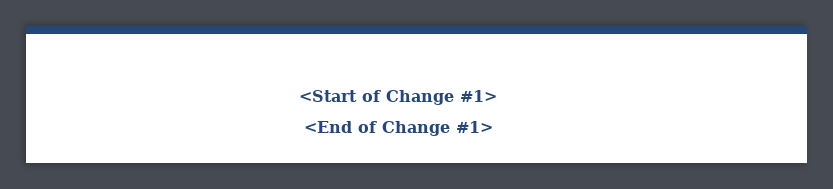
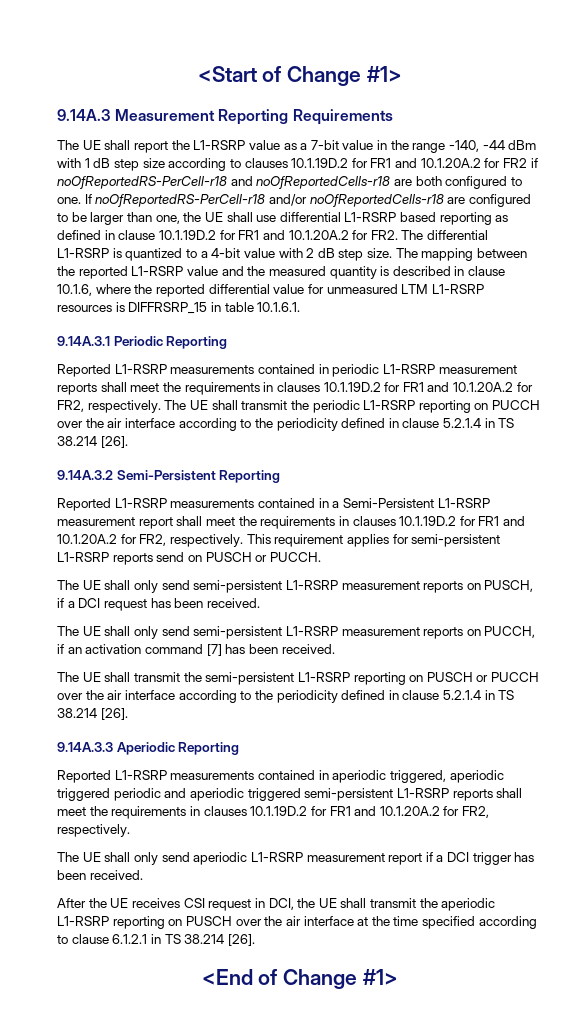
+ 9.14A.3 Measurement Reporting Requirements
+ The UE shall report the L1-RSRP value as a 7-bit value in the range -140, -44 dBm with 1 dB step size according to clauses 10.1.19D.2 for FR1 and 10.1.20A.2 for FR2 if noOfReportedRS-PerCell-r18 and noOfReportedCells-r18 are both configured to one. If noOfReportedRS-PerCell-r18 and/or noOfReportedCells-r18 are configured to be larger than one, the UE shall use differential L1-RSRP based reporting as defined in clause 10.1.19D.2 for FR1 and 10.1.20A.2 for FR2. The differential L1-RSRP is quantized to a 4-bit value with 2 dB step size. The mapping between the reported L1-RSRP value and the measured quantity is described in clause 10.1.6, where the reported differential value for unmeasured LTM L1-RSRP resources is DIFFRSRP_15 in table 10.1.6.1.
+ 9.14A.3.1 Periodic Reporting
+ Reported L1-RSRP measurements contained in periodic L1-RSRP measurement reports shall meet the requirements in clauses 10.1.19D.2 for FR1 and 10.1.20A.2 for FR2, respectively. The UE shall transmit the periodic L1-RSRP reporting on PUCCH over the air interface according to the periodicity defined in clause 5.2.1.4 in TS 38.214 [26].
+ 9.14A.3.2 Semi-Persistent Reporting
+ Reported L1-RSRP measurements contained in a Semi-Persistent L1-RSRP measurement report shall meet the requirements in clauses 10.1.19D.2 for FR1 and 10.1.20A.2 for FR2, respectively. This requirement applies for semi-persistent L1-RSRP reports send on PUSCH or PUCCH.
+ The UE shall only send semi-persistent L1-RSRP measurement reports on PUSCH, if a DCI request has been received.
+ The UE shall only send semi-persistent L1-RSRP measurement reports on PUCCH, if an activation command [7] has been received.
+ The UE shall transmit the semi-persistent L1-RSRP reporting on PUSCH or PUCCH over the air interface according to the periodicity defined in clause 5.2.1.4 in TS 38.214 [26].
+ 9.14A.3.3 Aperiodic Reporting
+ Reported L1-RSRP measurements contained in aperiodic triggered, aperiodic triggered periodic and aperiodic triggered semi-persistent L1-RSRP reports shall meet the requirements in clauses 10.1.19D.2 for FR1 and 10.1.20A.2 for FR2, respectively.
+ The UE shall only send aperiodic L1-RSRP measurement report if a DCI trigger has been received.
+ After the UE receives CSI request in DCI, the UE shall transmit the aperiodic L1-RSRP reporting on PUSCH over the air interface at the time specified according to clause 6.1.2.1 in TS 38.214 [26].

